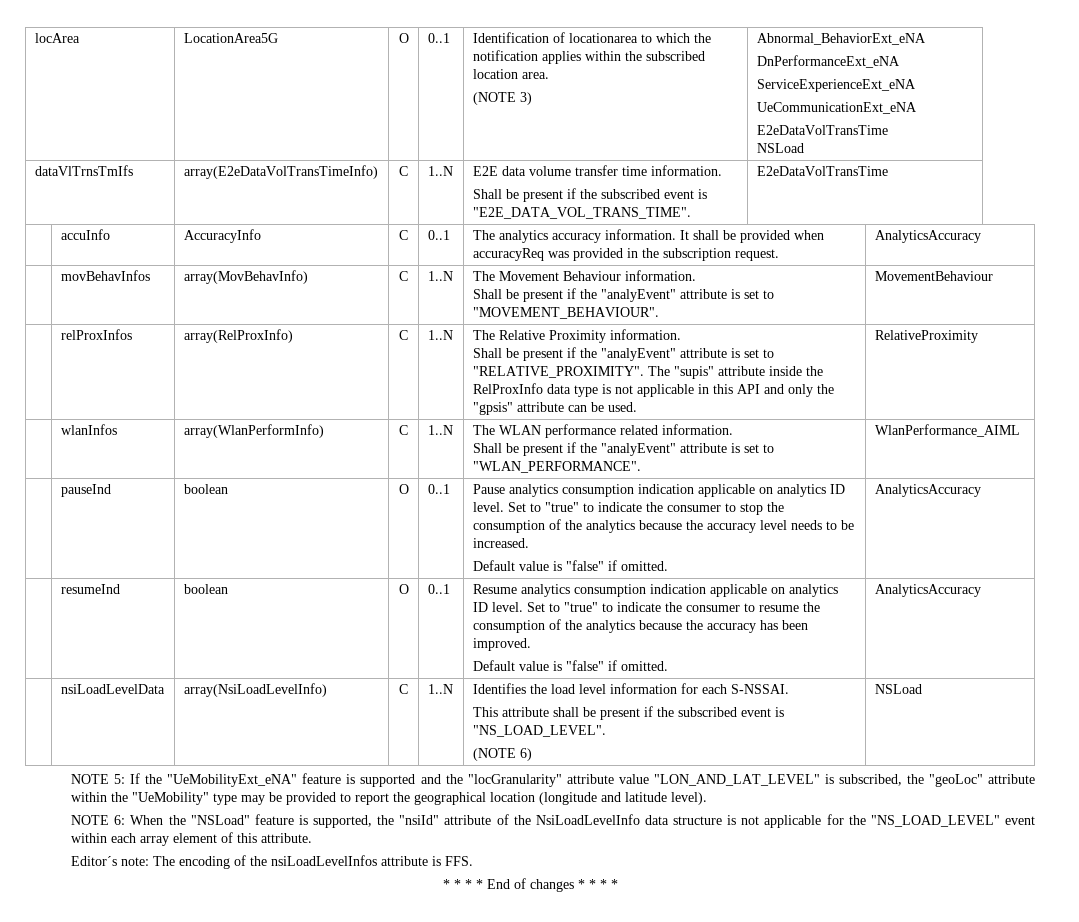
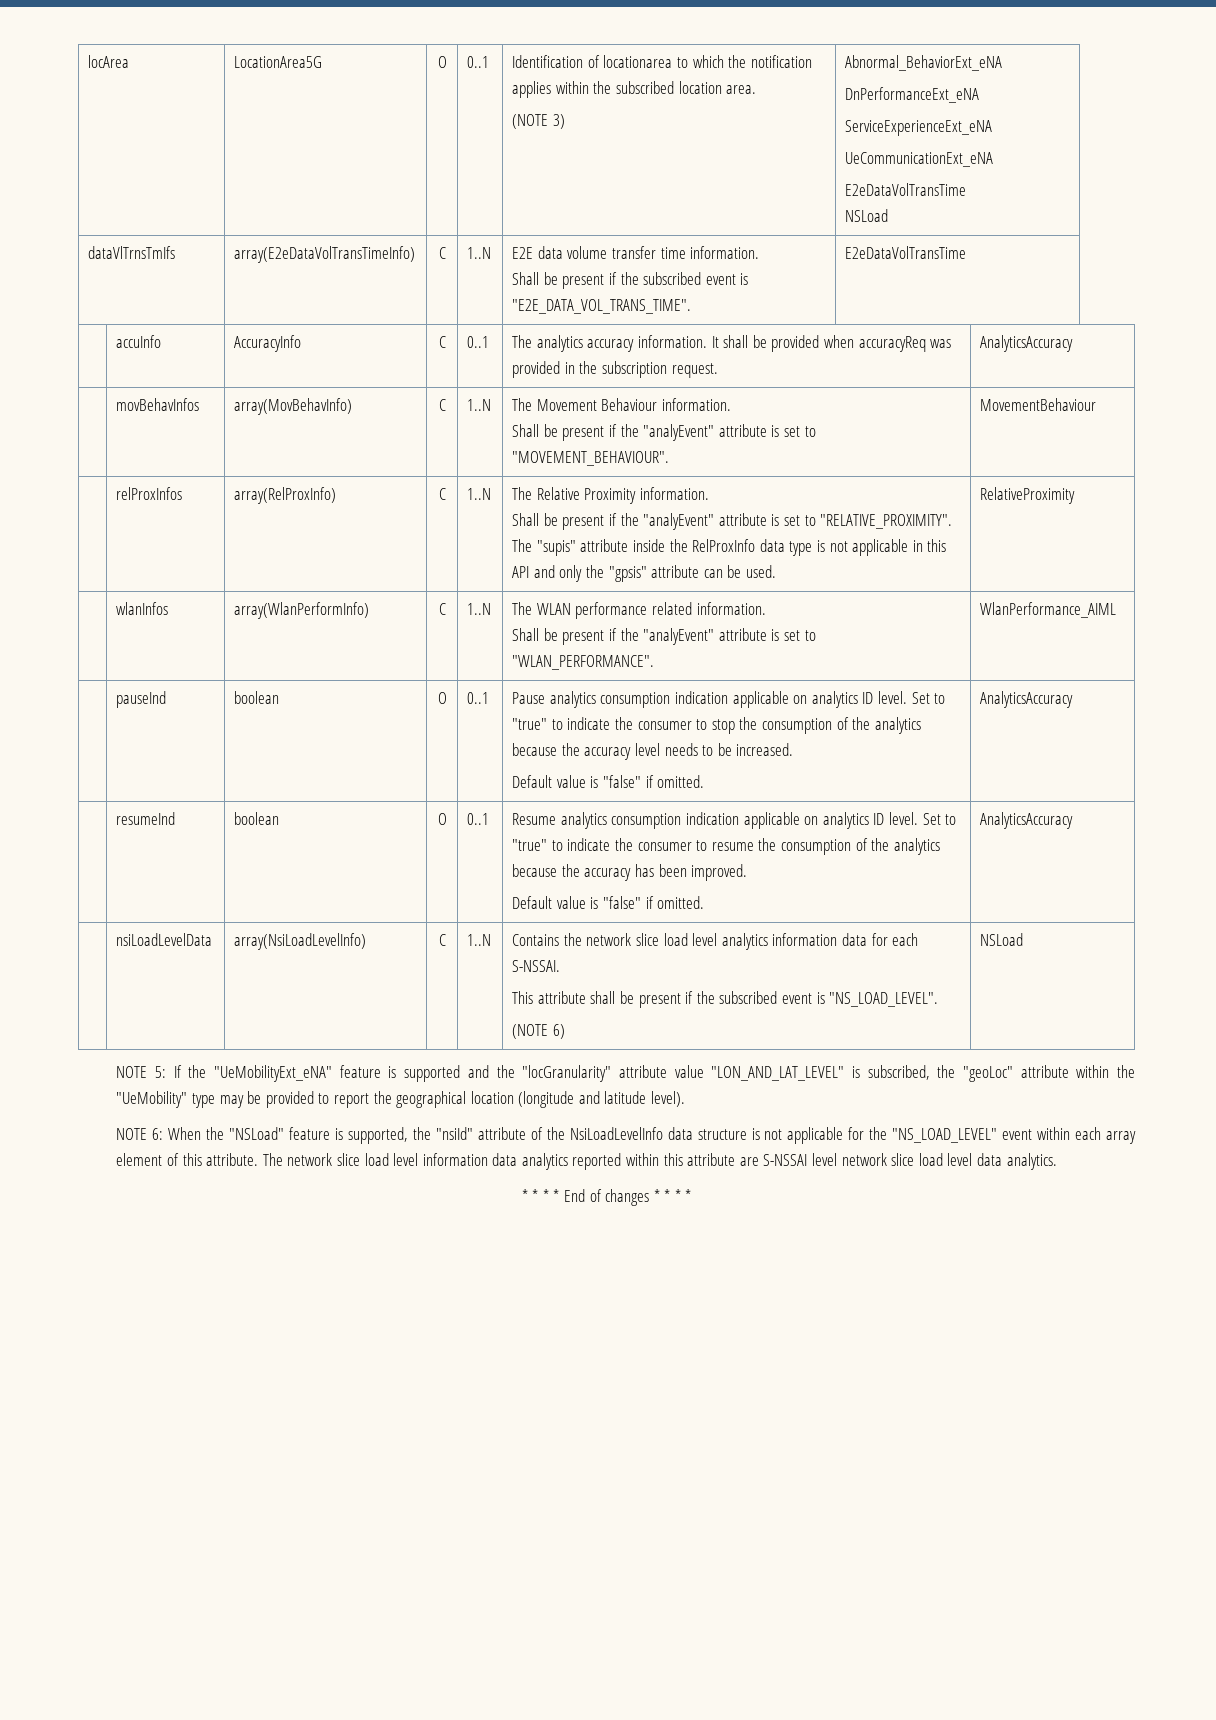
- | nsiLoadLevelData | array(NsiLoadLevelInfo) | C | 1..N | Identifies the load level information for each S-NSSAI.
+ | nsiLoadLevelData | array(NsiLoadLevelInfo) | C | 1..N | Contains the network slice load level analytics information data for each S-NSSAI.
- NOTE 6: When the "NSLoad" feature is supported, the "nsiId" attribute of the NsiLoadLevelInfo data structure is not applicable for the "NS_LOAD_LEVEL" event within each array element of this attribute.
- Editor´s note: The encoding of the nsiLoadLevelInfos attribute is FFS.
+ NOTE 6: When the "NSLoad" feature is supported, the "nsiId" attribute of the NsiLoadLevelInfo data structure is not applicable for the "NS_LOAD_LEVEL" event within each array element of this attribute. The network slice load level information data analytics reported within this attribute are S-NSSAI level network slice load level data analytics.

